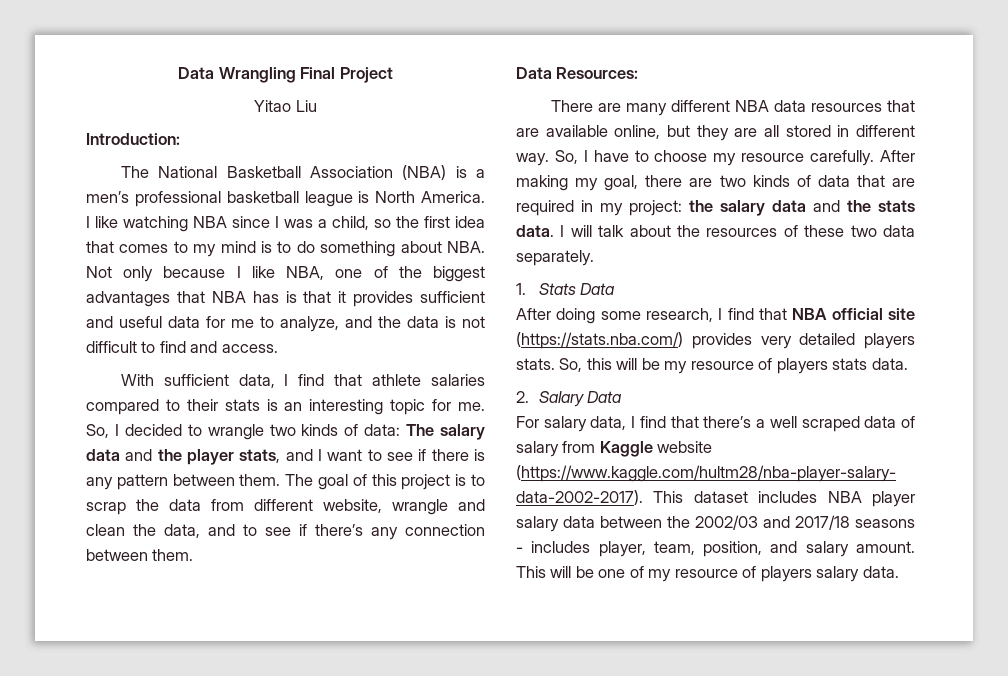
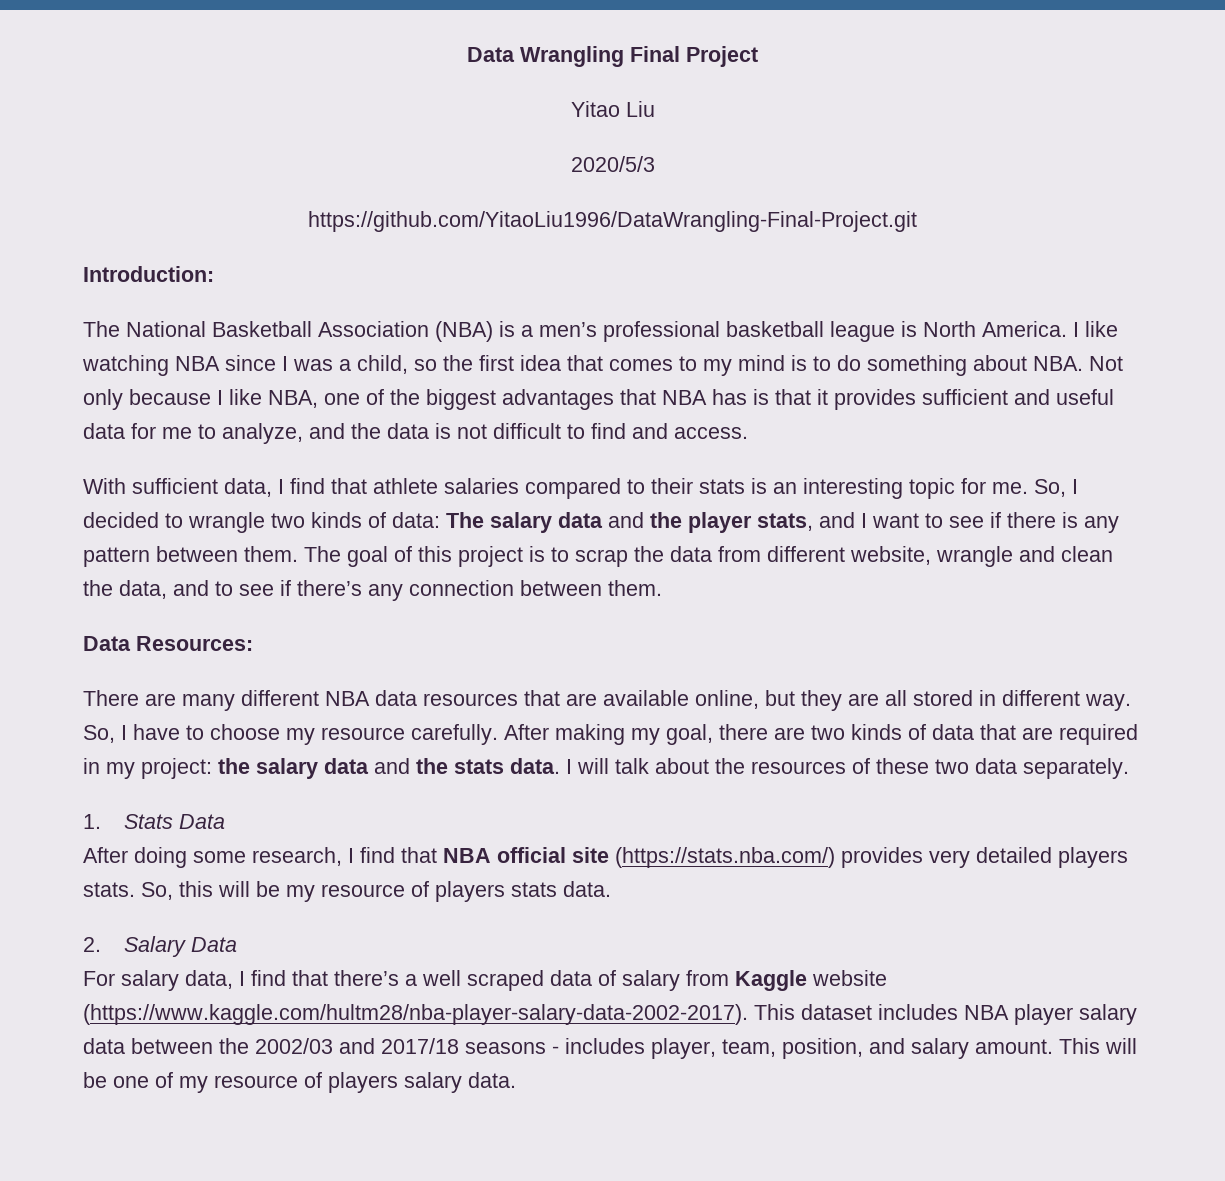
+ 2020/5/3
+ https://github.com/YitaoLiu1996/DataWrangling-Final-Project.git

